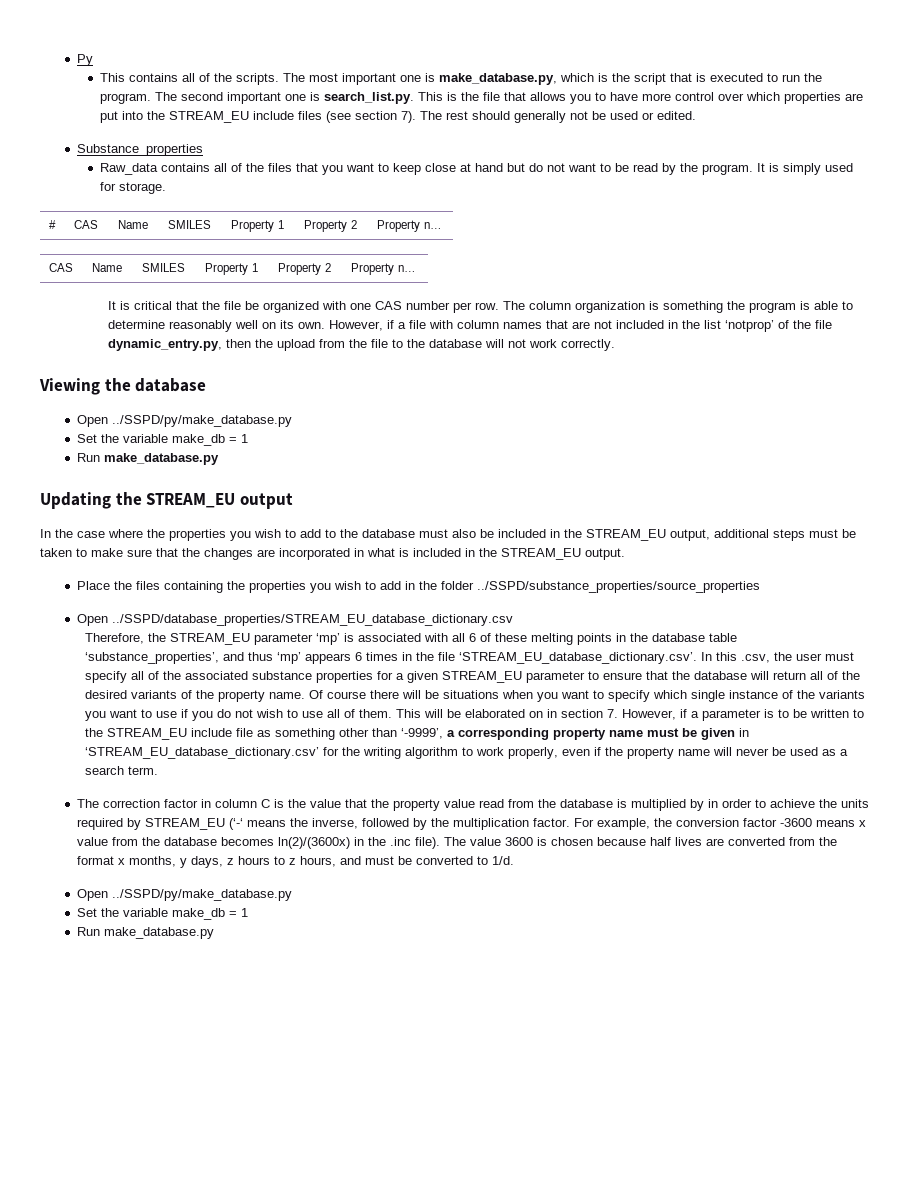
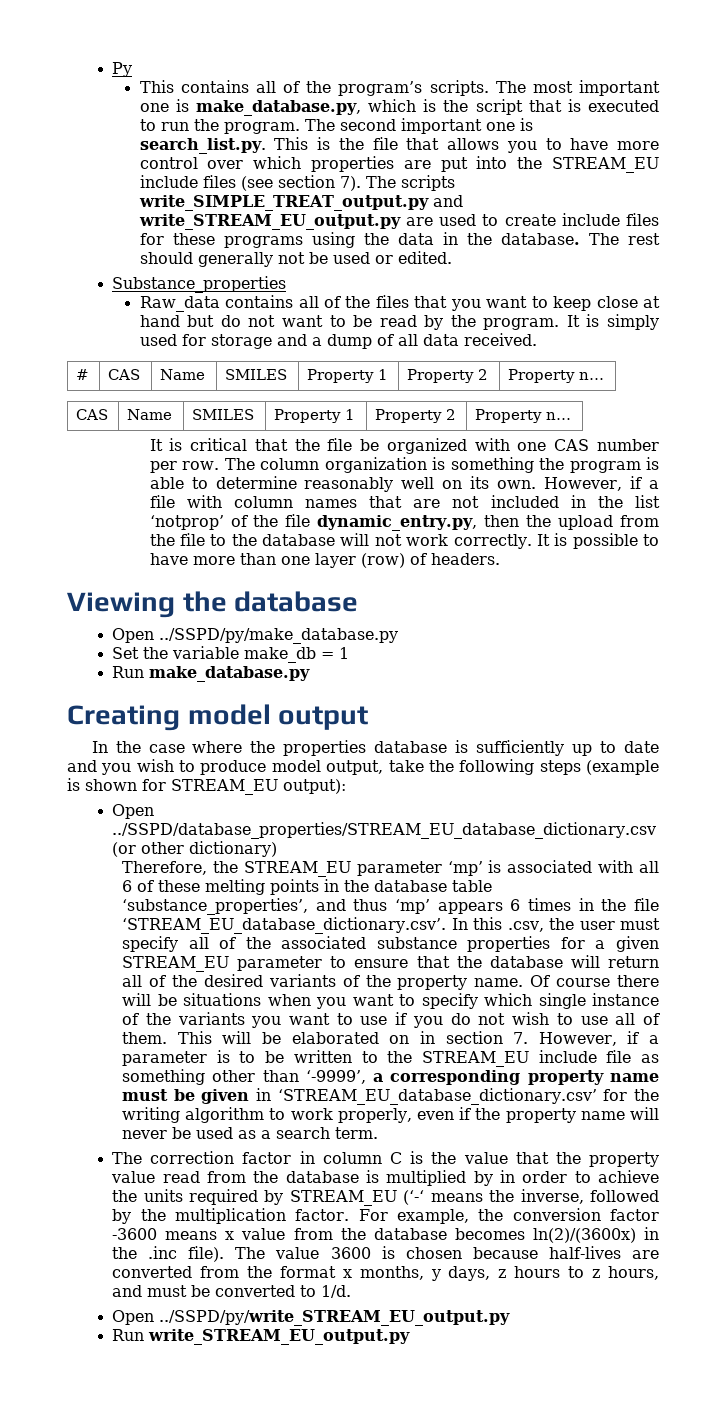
- This contains all of the scripts.
+ This contains all of the program’s scripts.
- The rest should generally not be used or edited.
+ The scripts write_SIMPLE_TREAT_output.py and write_STREAM_EU_output.py are used to create include files for these programs using the data in the database. The rest should generally not be used or edited.
- It is simply used for storage.
+ It is simply used for storage and a dump of all data received.
+ It is possible to have more than one layer (row) of headers.
- Updating the STREAM_EU output
+ Creating model output
- In the case where the properties you wish to add to the database must also be included in the STREAM_EU output, additional steps must be taken to make sure that the changes are incorporated in what is included in the STREAM_EU output.
- Place the files containing the properties you wish to add in the folder ../SSPD/substance_properties/source_properties
+ In the case where the properties database is sufficiently up to date and you wish to produce model output, take the following steps (example is shown for STREAM_EU output):
- Open ../SSPD/database_properties/STREAM_EU_database_dictionary.csv
+ Open ../SSPD/database_properties/STREAM_EU_database_dictionary.csv (or other dictionary)
- The value 3600 is chosen because half lives are converted from the format x months, y days, z hours to z hours, and must be converted to 1/d.
- Open ../SSPD/py/make_database.py
- Set the variable make_db = 1
- Run make_database.py
+ The value 3600 is chosen because half-lives are converted from the format x months, y days, z hours to z hours, and must be converted to 1/d.
+ Open ../SSPD/py/write_STREAM_EU_output.py
+ Run write_STREAM_EU_output.py

